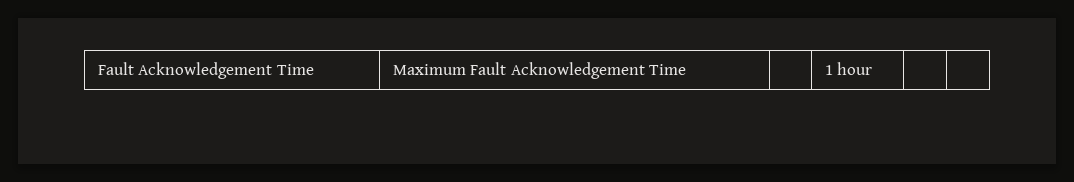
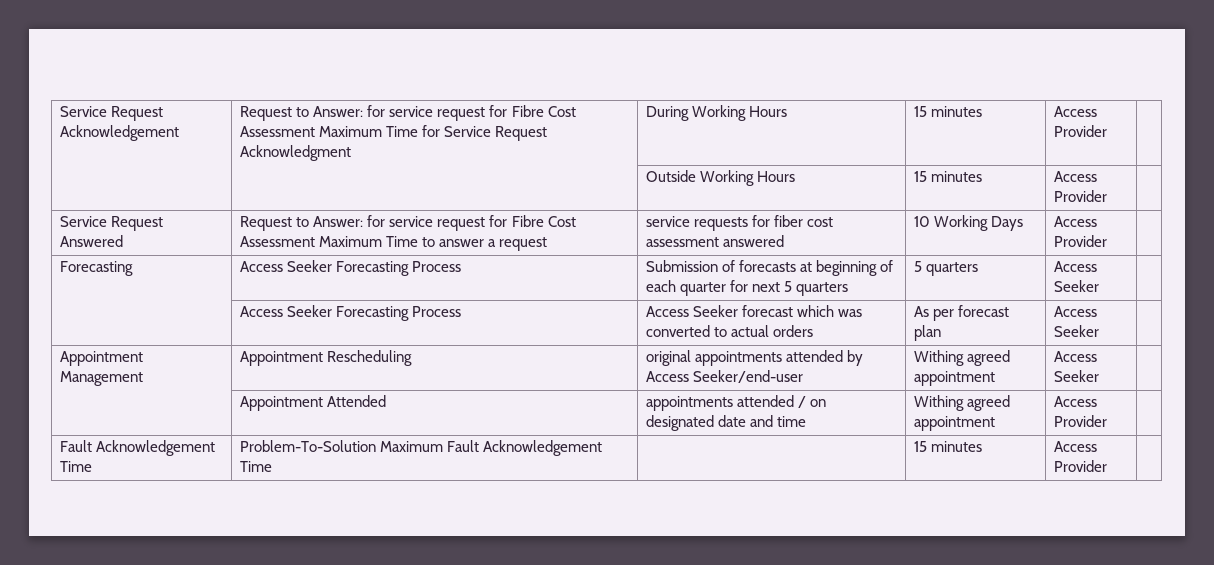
- Fault Acknowledgement Time | Maximum Fault Acknowledgement Time | | 1 hour | |
+ Service Request Acknowledgement | Request to Answer: for service request for Fibre Cost Assessment Maximum Time for Service Request Acknowledgment | During Working Hours | 15 minutes | Access Provider |
+ | | Outside Working Hours | 15 minutes | Access Provider |
+ Service Request Answered | Request to Answer: for service request for Fibre Cost Assessment Maximum Time to answer a request | service requests for fiber cost assessment answered | 10 Working Days | Access Provider |
+ Forecasting | Access Seeker Forecasting Process | Submission of forecasts at beginning of each quarter for next 5 quarters | 5 quarters | Access Seeker |
+ | Access Seeker Forecasting Process | Access Seeker forecast which was converted to actual orders | As per forecast plan | Access Seeker |
+ Appointment Management | Appointment Rescheduling | original appointments attended by Access Seeker/end-user | Withing agreed appointment | Access Seeker |
+ | Appointment Attended | appointments attended / on designated date and time | Withing agreed appointment | Access Provider |
+ Fault Acknowledgement Time | Problem-To-Solution Maximum Fault Acknowledgement Time | | 15 minutes | Access Provider |

